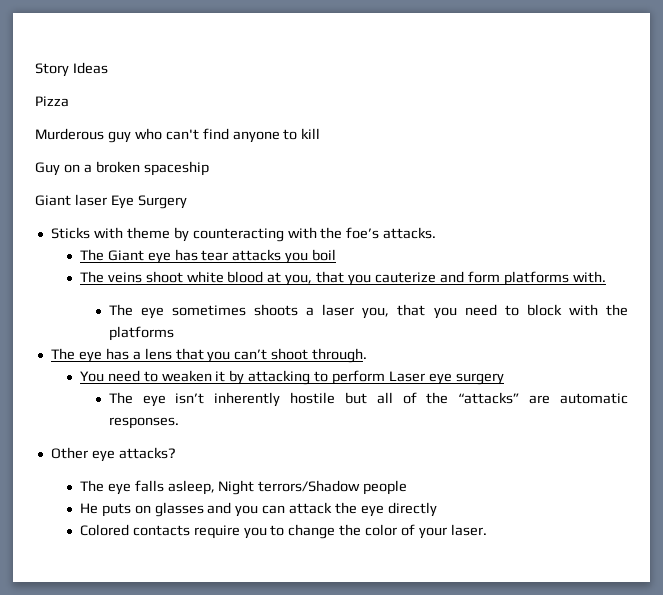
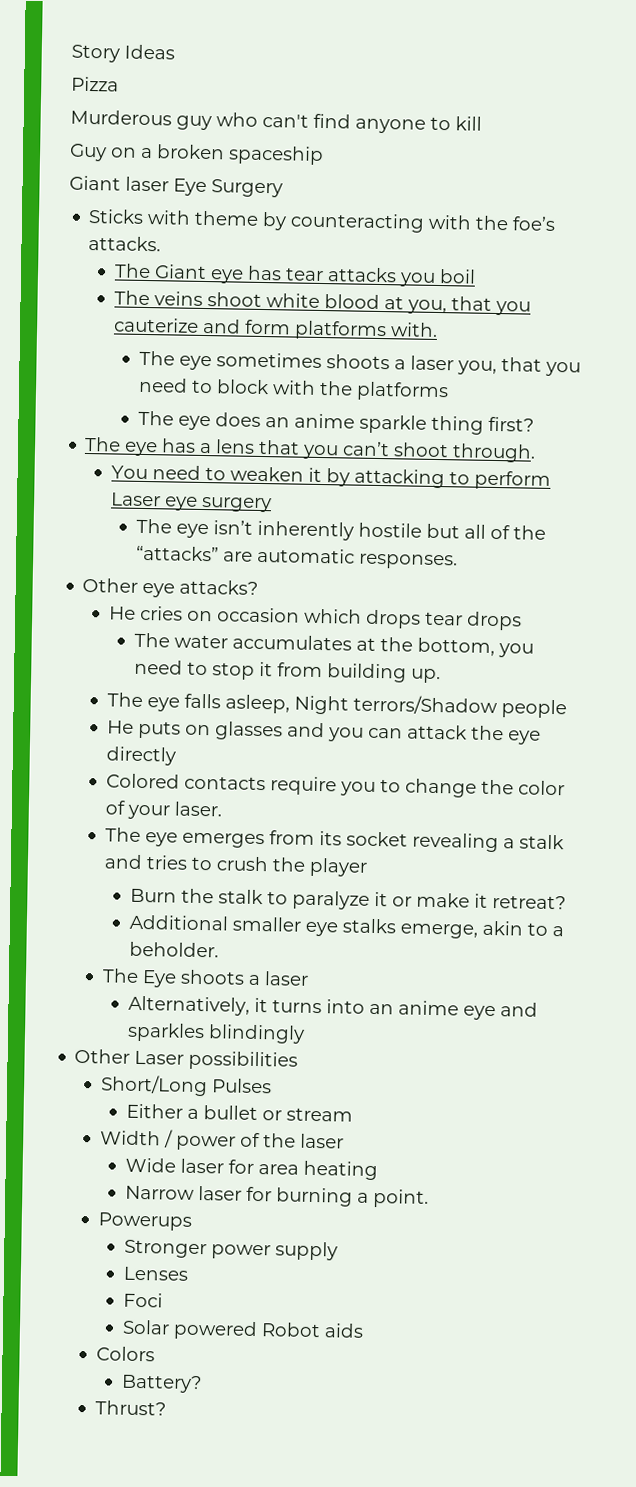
+ The eye does an anime sparkle thing first?
+ He cries on occasion which drops tear drops
+ The water accumulates at the bottom, you need to stop it from building up.
+ The eye emerges from its socket revealing a stalk and tries to crush the player
+ Burn the stalk to paralyze it or make it retreat?
+ Additional smaller eye stalks emerge, akin to a beholder.
+ The Eye shoots a laser
+ Alternatively, it turns into an anime eye and sparkles blindingly
+ Other Laser possibilities
+ Short/Long Pulses
+ Either a bullet or stream
+ Width / power of the laser
+ Wide laser for area heating
+ Narrow laser for burning a point.
+ Powerups
+ Stronger power supply
+ Lenses
+ Foci
+ Solar powered Robot aids
+ Colors
+ Battery?
+ Thrust?

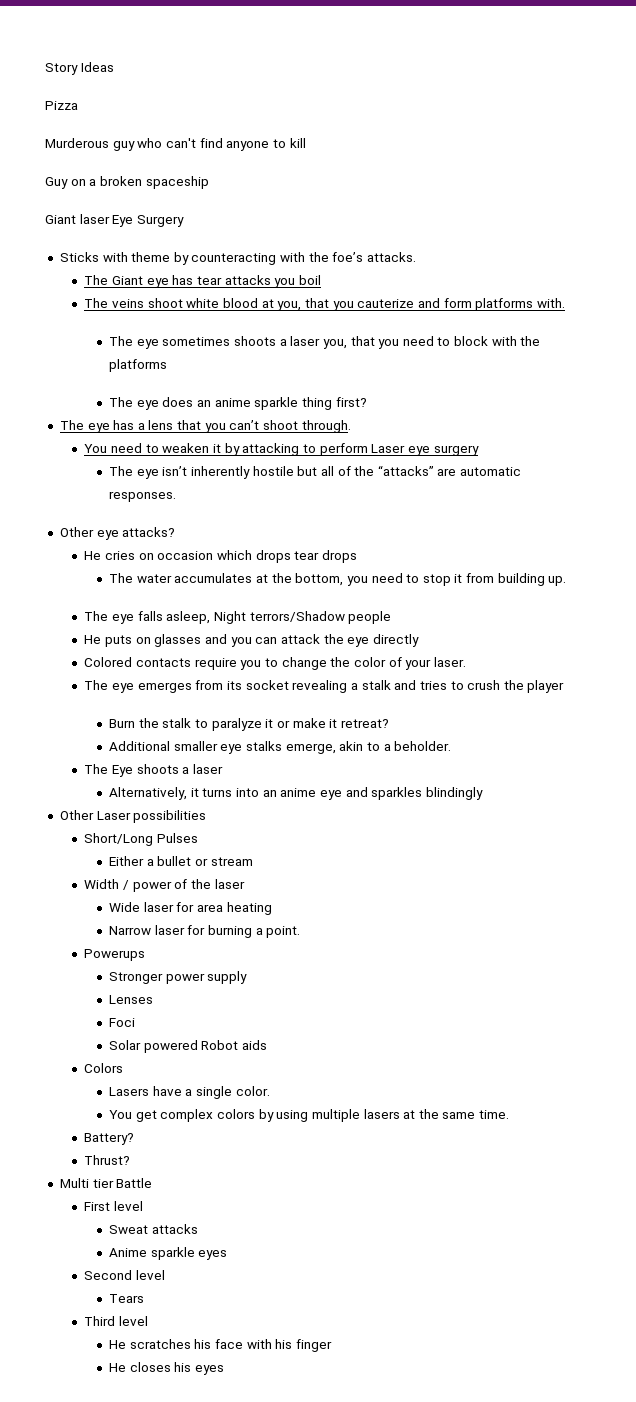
+ Lasers have a single color.
+ You get complex colors by using multiple lasers at the same time.
  Battery?
  Thrust?
+ Multi tier Battle
+ First level
+ Sweat attacks
+ Anime sparkle eyes
+ Second level
+ Tears
+ Third level
+ He scratches his face with his finger
+ He closes his eyes

